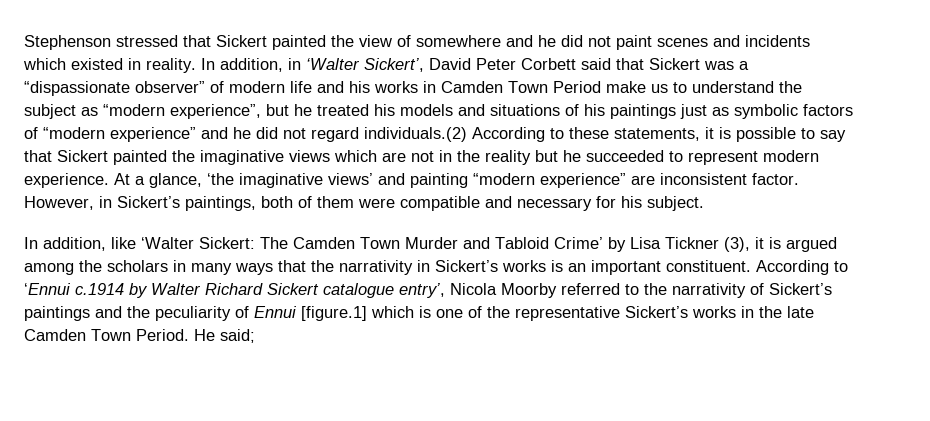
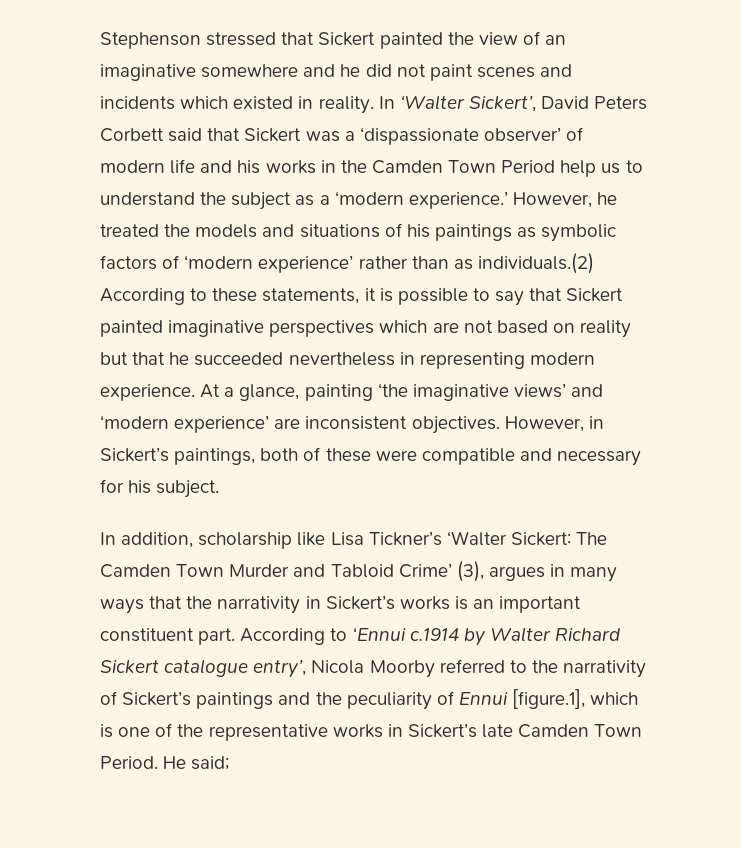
- Stephenson stressed that Sickert painted the view of somewhere and he did not paint scenes and incidents which existed in reality.
+ Stephenson stressed that Sickert painted the view of an imaginative somewhere and he did not paint scenes and incidents which existed in reality.
- In addition, in ‘Walter Sickert’, David Peter Corbett said that Sickert was a “dispassionate observer” of modern life and his works in Camden Town Period make us to understand the subject as “modern experience”, but he treated his models and situations of his paintings just as symbolic factors of “modern experience” and he did not regard individuals.(2) According to these statements, it is possible to say that Sickert painted the imaginative views which are not in the reality but he succeeded to represent modern experience.
+ In ‘Walter Sickert’, David Peters Corbett said that Sickert was a ‘dispassionate observer’ of modern life and his works in the Camden Town Period help us to understand the subject as a ‘modern experience.’ However, he treated the models and situations of his paintings as symbolic factors of ‘modern experience’ rather than as individuals.(2) According to these statements, it is possible to say that Sickert painted imaginative perspectives which are not based on reality but that he succeeded nevertheless in representing modern experience.
- At a glance, ‘the imaginative views’ and painting “modern experience” are inconsistent factor.
+ At a glance, painting ‘the imaginative views’ and ‘modern experience’ are inconsistent objectives.
- However, in Sickert’s paintings, both of them were compatible and necessary for his subject.
+ However, in Sickert’s paintings, both of these were compatible and necessary for his subject.
- In addition, like ‘Walter Sickert: The Camden Town Murder and Tabloid Crime’ by Lisa Tickner (3), it is argued among the scholars in many ways that the narrativity in Sickert’s works is an important constituent.
+ In addition, scholarship like Lisa Tickner’s ‘Walter Sickert: The Camden Town Murder and Tabloid Crime’ (3), argues in many ways that the narrativity in Sickert’s works is an important constituent part.
- According to ‘Ennui c.1914 by Walter Richard Sickert catalogue entry’, Nicola Moorby referred to the narrativity of Sickert’s paintings and the peculiarity of Ennui [figure.1] which is one of the representative Sickert’s works in the late Camden Town Period.
+ According to ‘Ennui c.1914 by Walter Richard Sickert catalogue entry’, Nicola Moorby referred to the narrativity of Sickert’s paintings and the peculiarity of Ennui [figure.1], which is one of the representative works in Sickert’s late Camden Town Period.

